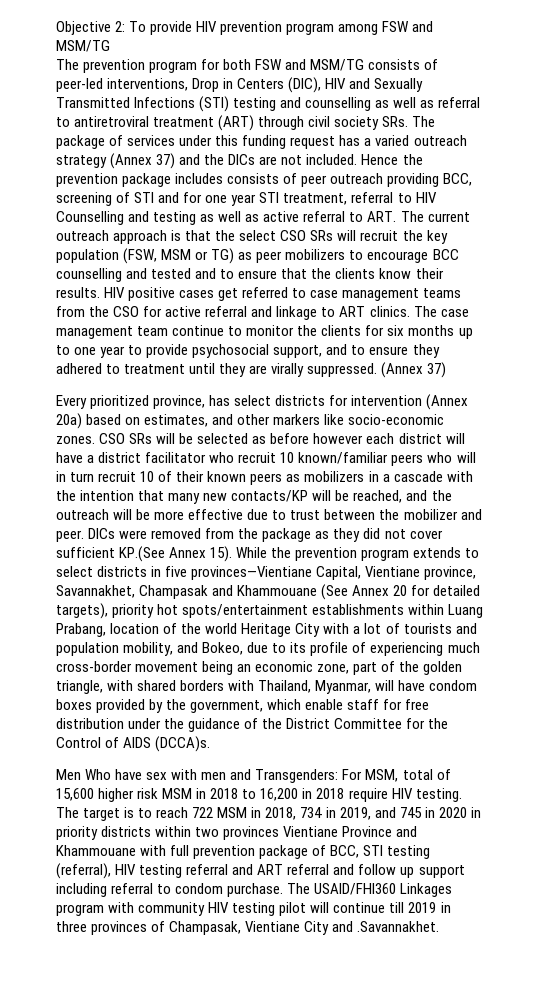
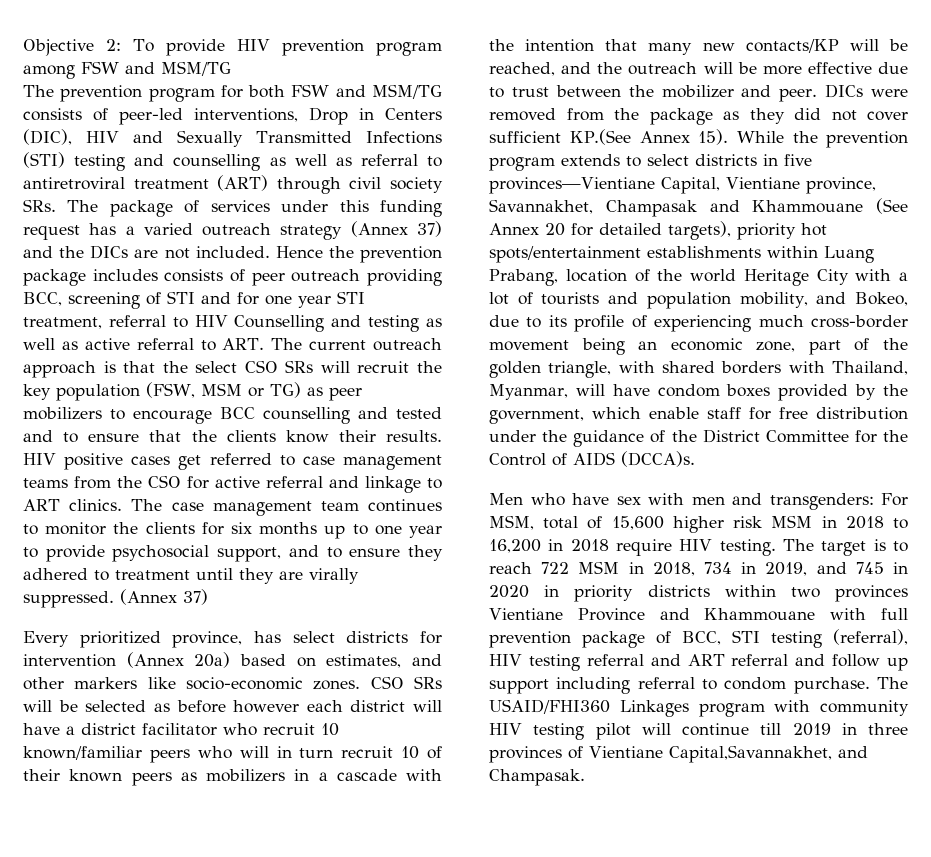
- The case management team continue to monitor the clients for six months up to one year to provide psychosocial support, and to ensure they adhered to treatment until they are virally suppressed.
+ The case management team continues to monitor the clients for six months up to one year to provide psychosocial support, and to ensure they adhered to treatment until they are virally suppressed.
- Men Who have sex with men and Transgenders: For MSM, total of 15,600 higher risk MSM in 2018 to 16,200 in 2018 require HIV testing.
+ Men who have sex with men and transgenders: For MSM, total of 15,600 higher risk MSM in 2018 to 16,200 in 2018 require HIV testing.
- The USAID/FHI360 Linkages program with community HIV testing pilot will continue till 2019 in three provinces of Champasak, Vientiane City and .Savannakhet.
+ The USAID/FHI360 Linkages program with community HIV testing pilot will continue till 2019 in three provinces of Vientiane Capital,Savannakhet, and Champasak.

